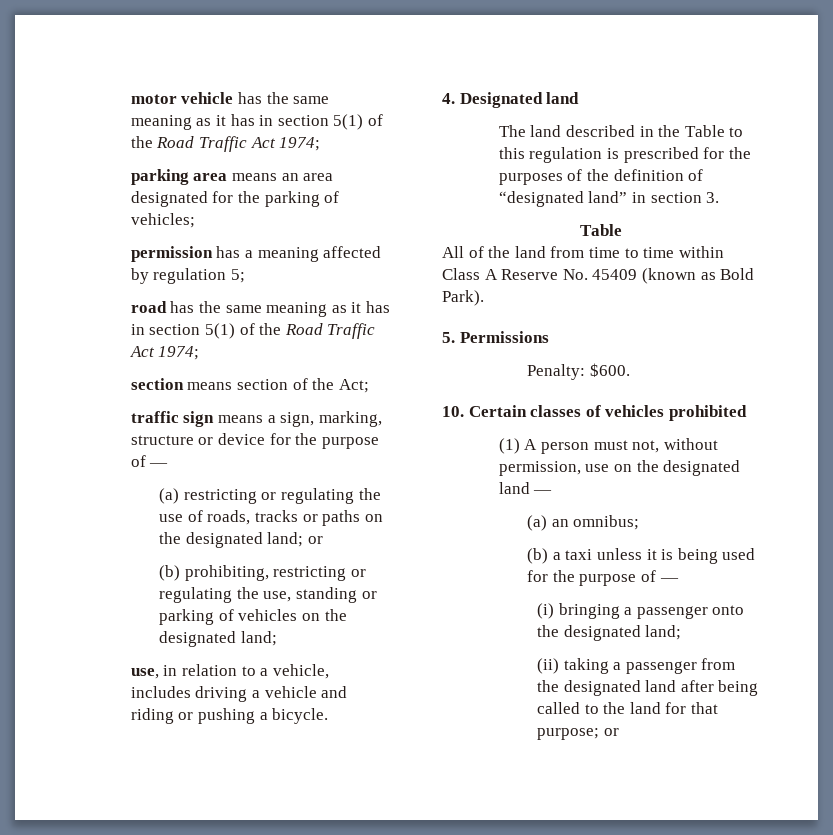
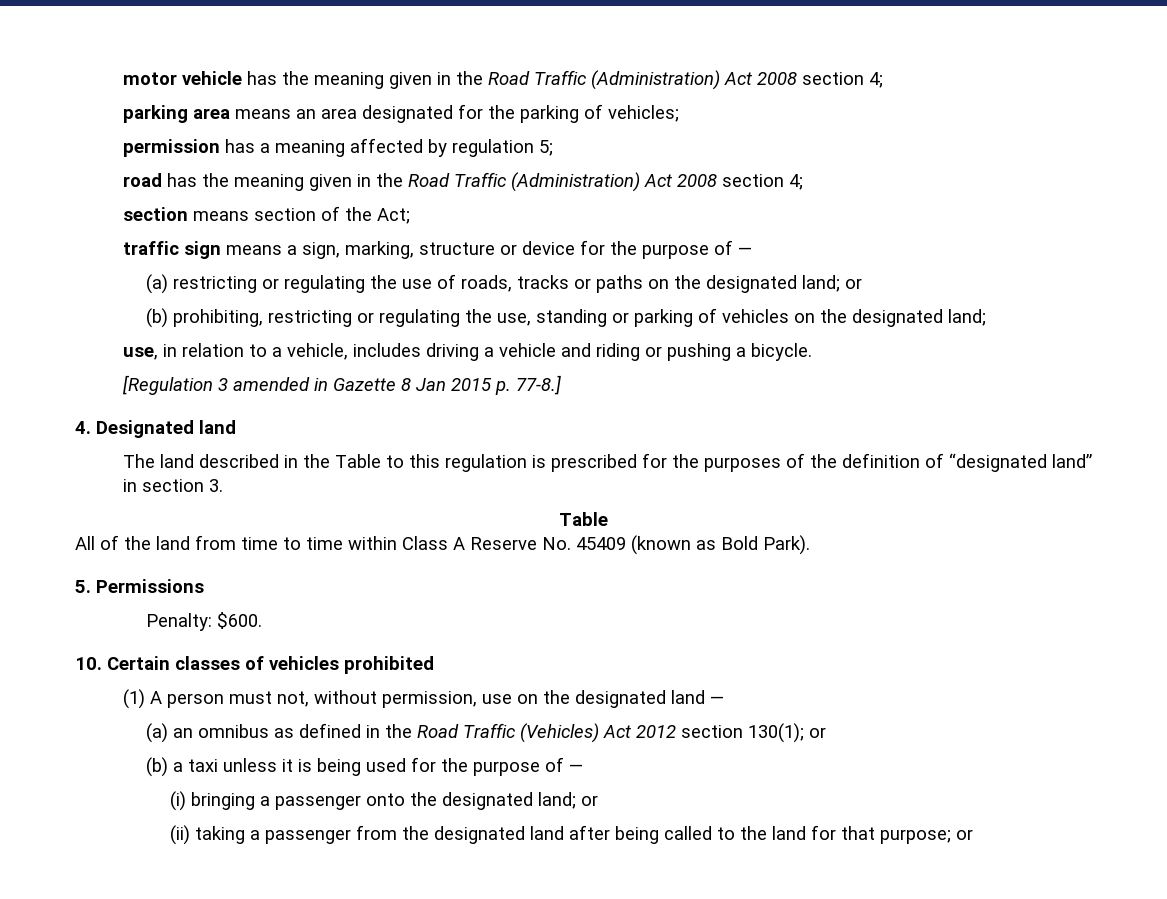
- motor vehicle has the same meaning as it has in section 5(1) of the Road Traffic Act 1974;
+ motor vehicle has the meaning given in the Road Traffic (Administration) Act 2008 section 4;
- road has the same meaning as it has in section 5(1) of the Road Traffic Act 1974;
+ road has the meaning given in the Road Traffic (Administration) Act 2008 section 4;
+ [Regulation 3 amended in Gazette 8 Jan 2015 p. 77-8.]
- (a) an omnibus;
+ (a) an omnibus as defined in the Road Traffic (Vehicles) Act 2012 section 130(1); or
- (i) bringing a passenger onto the designated land;
+ (i) bringing a passenger onto the designated land; or

